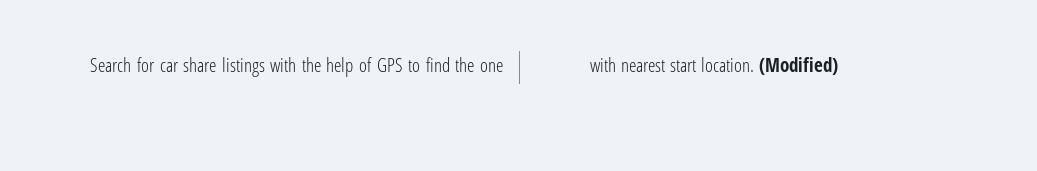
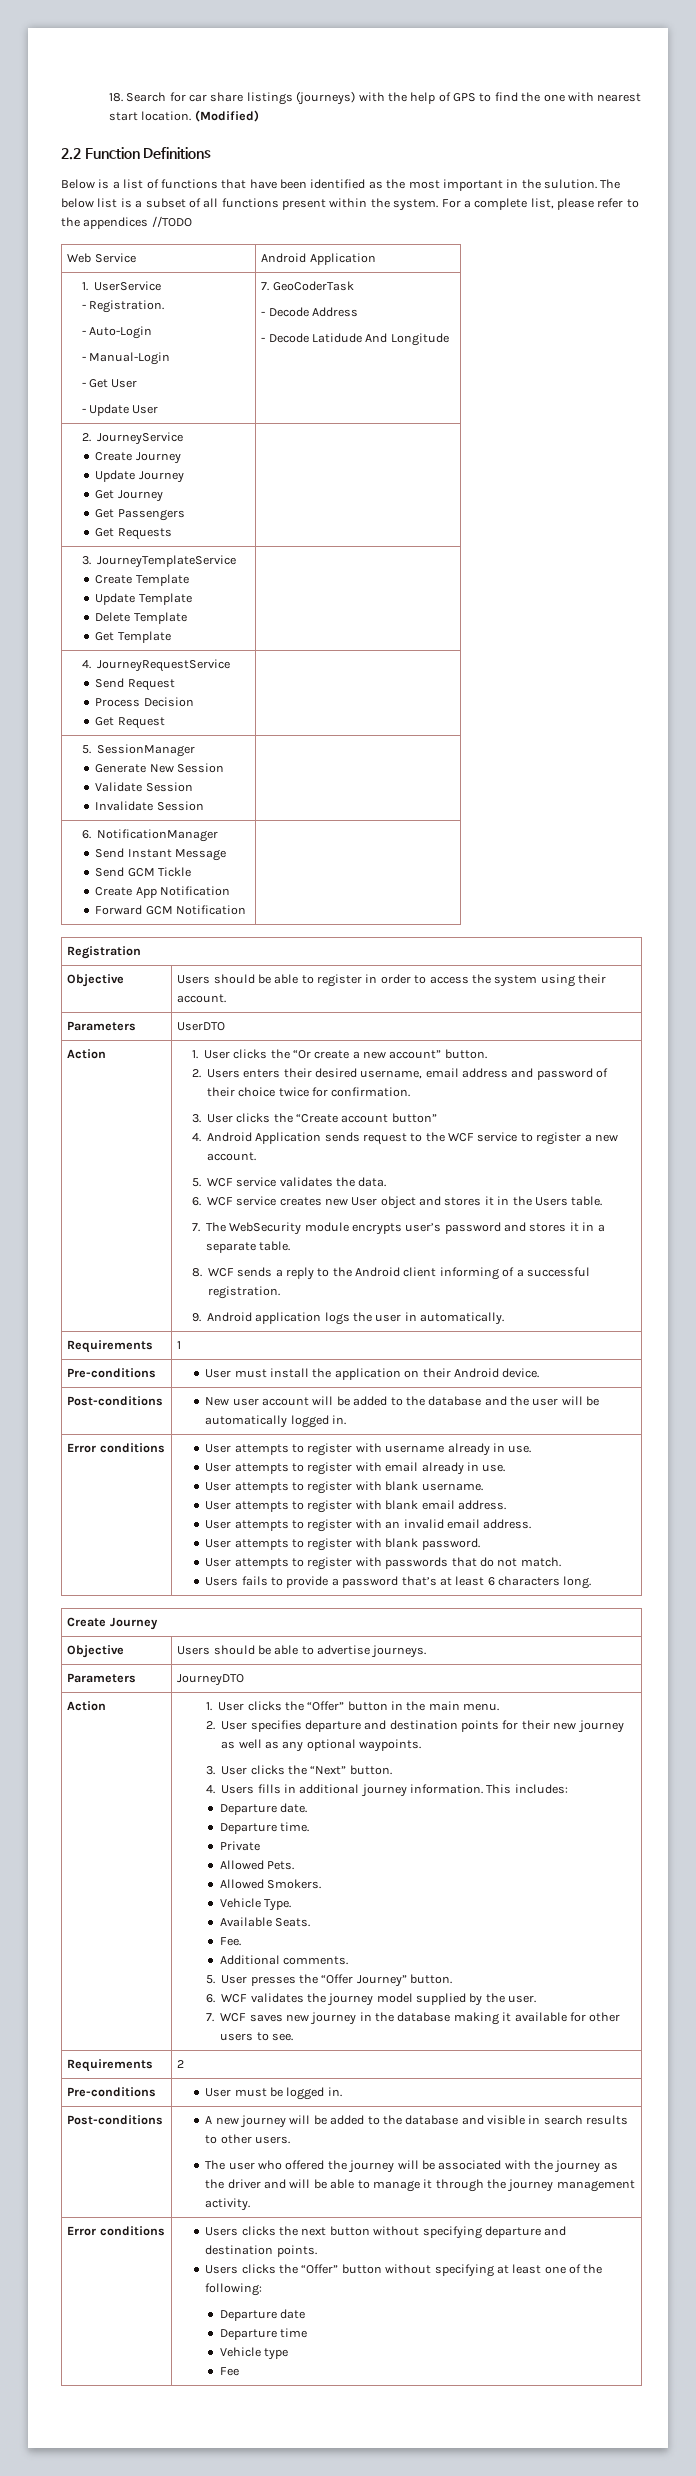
- Search for car share listings with the help of GPS to find the one with nearest start location.
+ 18. Search for car share listings (journeys) with the help of GPS to find the one with nearest start location.
+ 2.2 Function Definitions
+ Below is a list of functions that have been identified as the most important in the sulution. The below list is a subset of all functions present within the system. For a complete list, please refer to the appendices //TODO
+ Web Service | Android Application
+ 1. UserService
+ - Registration.
+ - Auto-Login
+ - Manual-Login
+ - Get User
+ - Update User | 7. GeoCoderTask
+ - Decode Address
+ - Decode Latidude And Longitude
+ 2. JourneyService
+ Create Journey
+ Update Journey
+ Get Journey
+ Get Passengers
+ Get Requests |
+ 3. JourneyTemplateService
+ Create Template
+ Update Template
+ Delete Template
+ Get Template |
+ 4. JourneyRequestService
+ Send Request
+ Process Decision
+ Get Request |
+ 5. SessionManager
+ Generate New Session
+ Validate Session
+ Invalidate Session |
+ 6. NotificationManager
+ Send Instant Message
+ Send GCM Tickle
+ Create App Notification
+ Forward GCM Notification |
+ Registration
+ Objective | Users should be able to register in order to access the system using their account.
+ Parameters | UserDTO
+ Action | 1. User clicks the “Or create a new account” button.
+ 2. Users enters their desired username, email address and password of their choice twice for confirmation.
+ 3. User clicks the “Create account button”
+ 4. Android Application sends request to the WCF service to register a new account.
+ 5. WCF service validates the data.
+ 6. WCF service creates new User object and stores it in the Users table.
+ 7. The WebSecurity module encrypts user’s password and stores it in a separate table.
+ 8. WCF sends a reply to the Android client informing of a successful registration.
+ 9. Android application logs the user in automatically.
+ Requirements | 1
+ Pre-conditions | User must install the application on their Android device.
+ Post-conditions | New user account will be added to the database and the user will be automatically logged in.
+ Error conditions | User attempts to register with username already in use.
+ User attempts to register with email already in use.
+ User attempts to register with blank username.
+ User attempts to register with blank email address.
+ User attempts to register with an invalid email address.
+ User attempts to register with blank password.
+ User attempts to register with passwords that do not match.
+ Users fails to provide a password that’s at least 6 characters long.
+ Create Journey
+ Objective | Users should be able to advertise journeys.
+ Parameters | JourneyDTO
+ Action | 1. User clicks the “Offer” button in the main menu.
+ 2. User specifies departure and destination points for their new journey as well as any optional waypoints.
+ 3. User clicks the “Next” button.
+ 4. Users fills in additional journey information. This includes:
+ Departure date.
+ Departure time.
+ Private
+ Allowed Pets.
+ Allowed Smokers.
+ Vehicle Type.
+ Available Seats.
+ Fee.
+ Additional comments.
+ 5. User presses the “Offer Journey” button.
+ 6. WCF validates the journey model supplied by the user.
+ 7. WCF saves new journey in the database making it available for other users to see.
+ Requirements | 2
+ Pre-conditions | User must be logged in.
+ Post-conditions | A new journey will be added to the database and visible in search results to other users.
+ The user who offered the journey will be associated with the journey as the driver and will be able to manage it through the journey management activity.
+ Error conditions | Users clicks the next button without specifying departure and destination points.
+ Users clicks the “Offer” button without specifying at least one of the following:
+ Departure date
+ Departure time
+ Vehicle type
+ Fee

